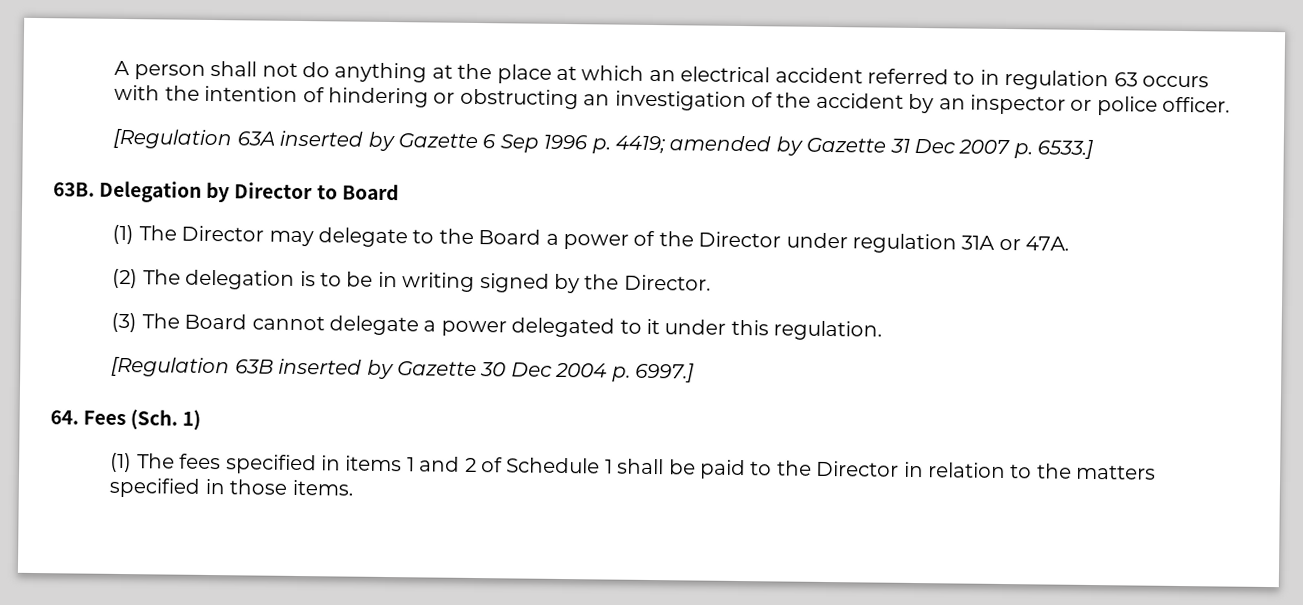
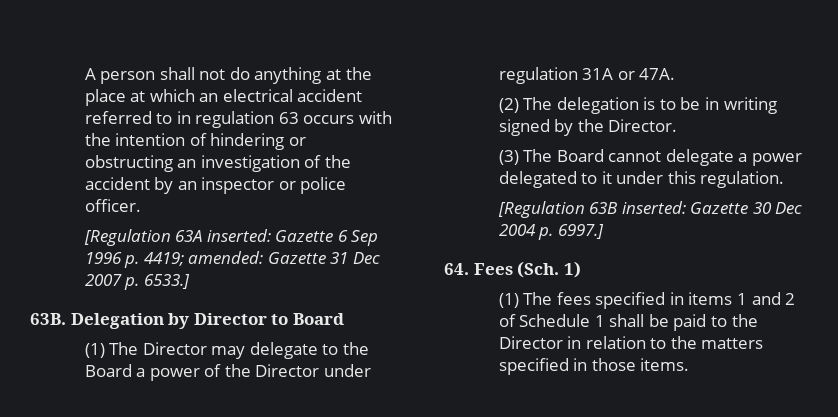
- [Regulation 63A inserted by Gazette 6 Sep 1996 p. 4419; amended by Gazette 31 Dec 2007 p. 6533.]
+ [Regulation 63A inserted: Gazette 6 Sep 1996 p. 4419; amended: Gazette 31 Dec 2007 p. 6533.]
- [Regulation 63B inserted by Gazette 30 Dec 2004 p. 6997.]
+ [Regulation 63B inserted: Gazette 30 Dec 2004 p. 6997.]

